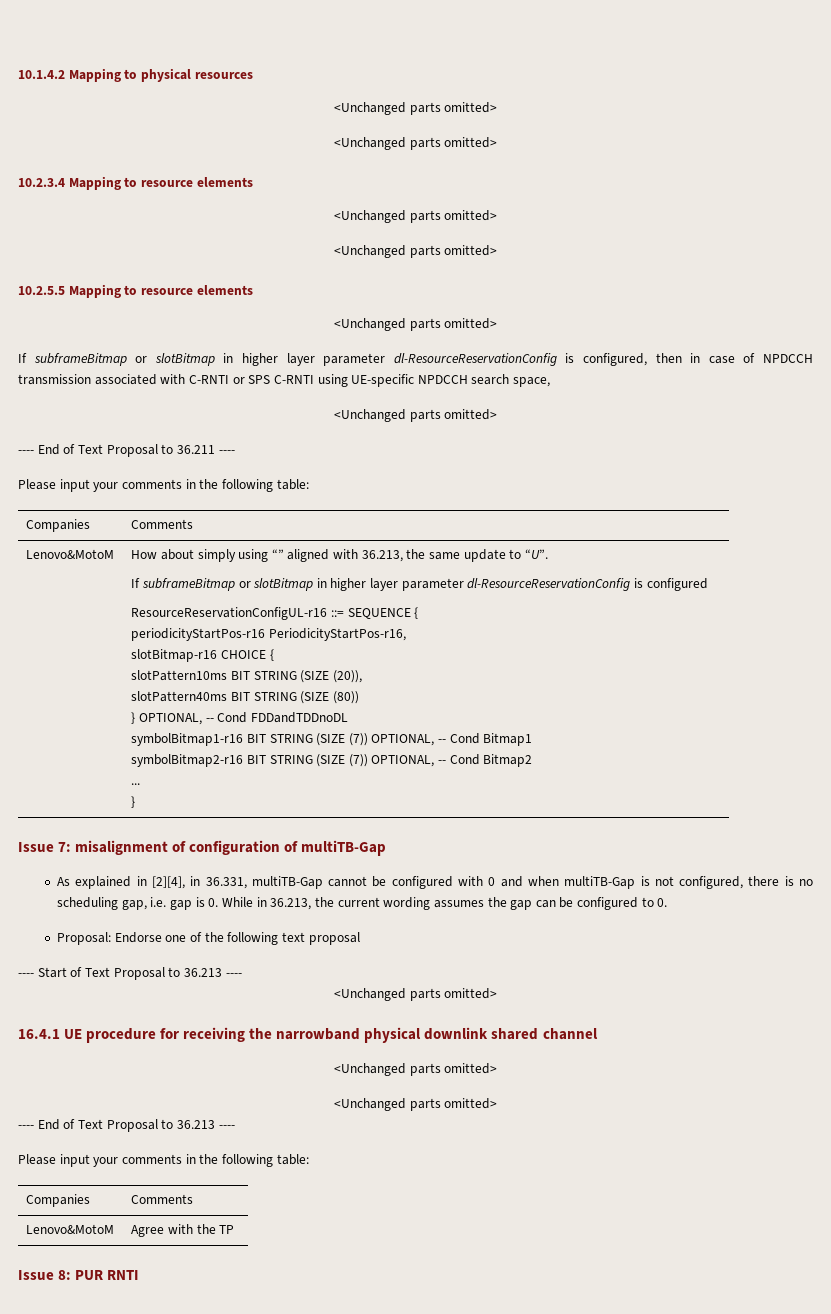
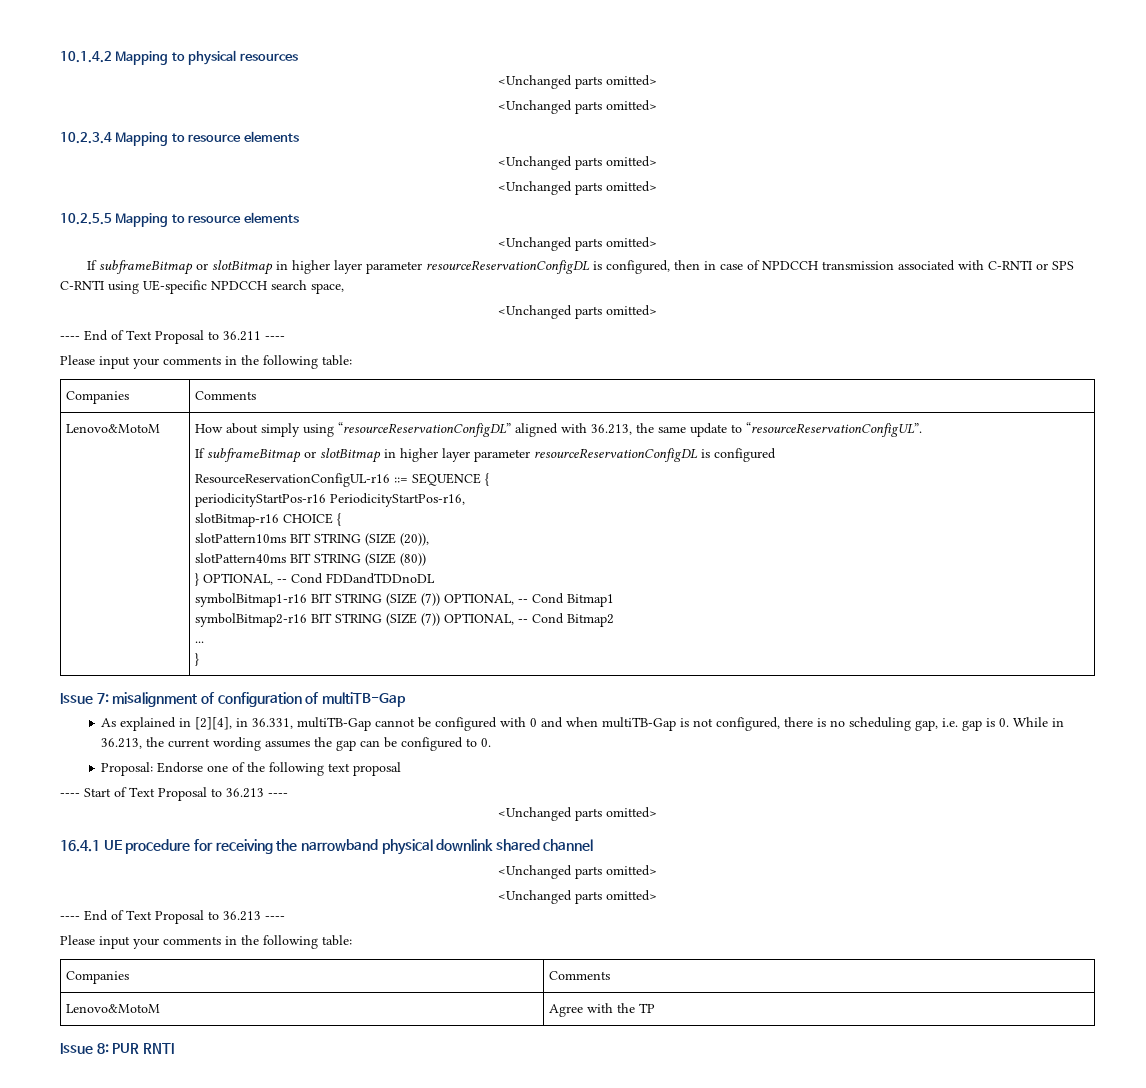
- If subframeBitmap or slotBitmap in higher layer parameter dl-ResourceReservationConfig is configured, then in case of NPDCCH transmission associated with C-RNTI or SPS C-RNTI using UE-specific NPDCCH search space,
+ If subframeBitmap or slotBitmap in higher layer parameter resourceReservationConfigDL is configured, then in case of NPDCCH transmission associated with C-RNTI or SPS C-RNTI using UE-specific NPDCCH search space,
- How about simply using “” aligned with 36.213, the same update to “U”.
- If subframeBitmap or slotBitmap in higher layer parameter dl-ResourceReservationConfig is configured
+ How about simply using “resourceReservationConfigDL” aligned with 36.213, the same update to “resourceReservationConfigUL”.
+ If subframeBitmap or slotBitmap in higher layer parameter resourceReservationConfigDL is configured

